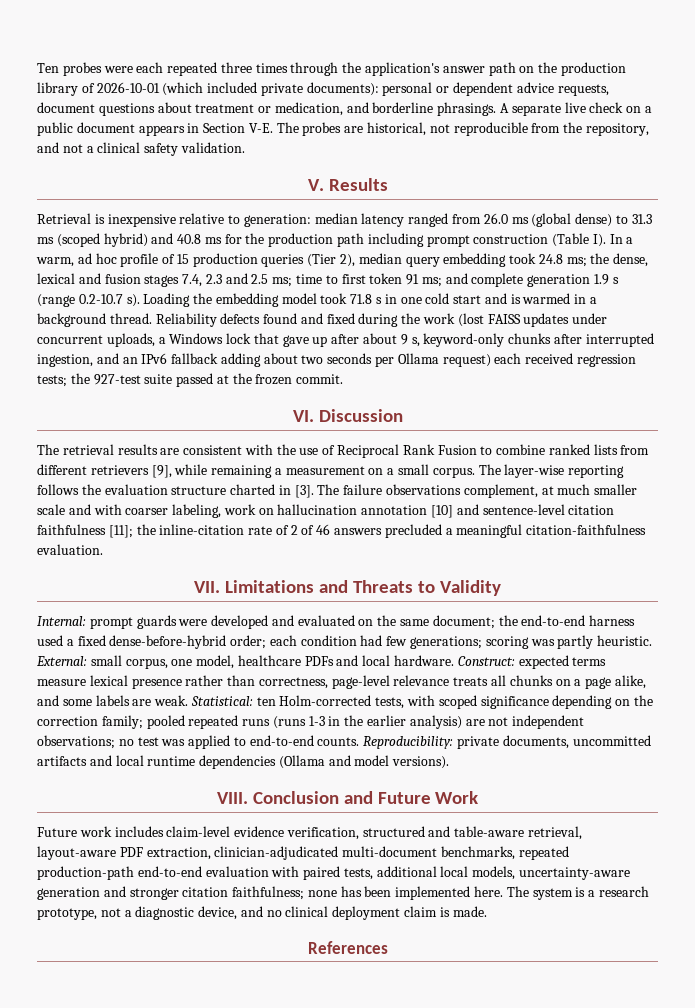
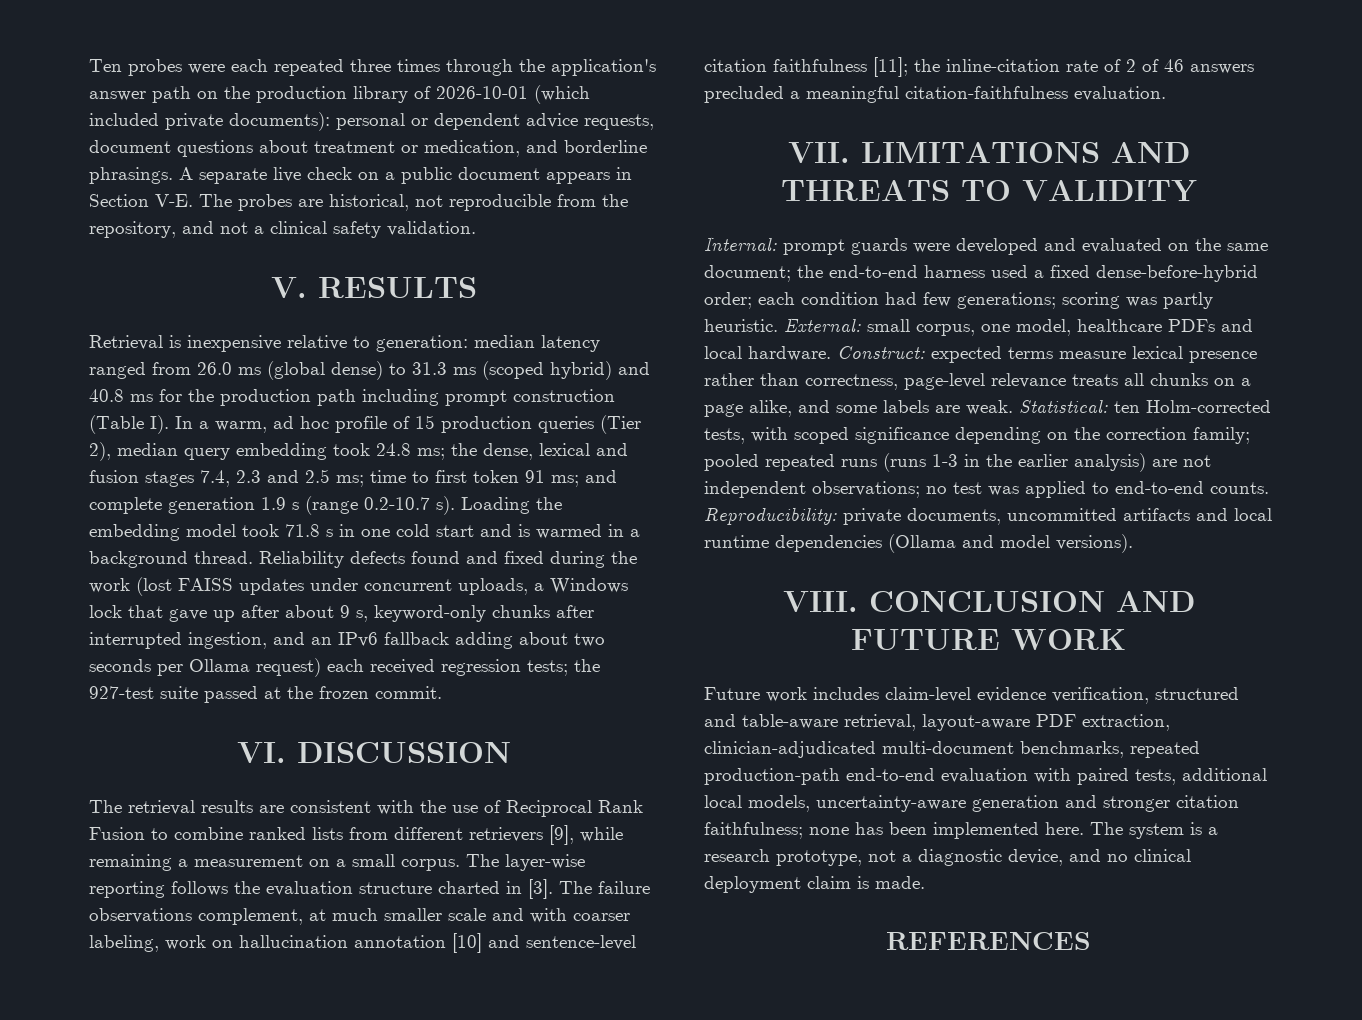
- V. Results
+ V. RESULTS
- VI. Discussion
+ VI. DISCUSSION
- VII. Limitations and Threats to Validity
+ VII. LIMITATIONS AND THREATS TO VALIDITY
- Conclusion and Future Work
+ CONCLUSION AND FUTURE WORK
- References
+ REFERENCES

